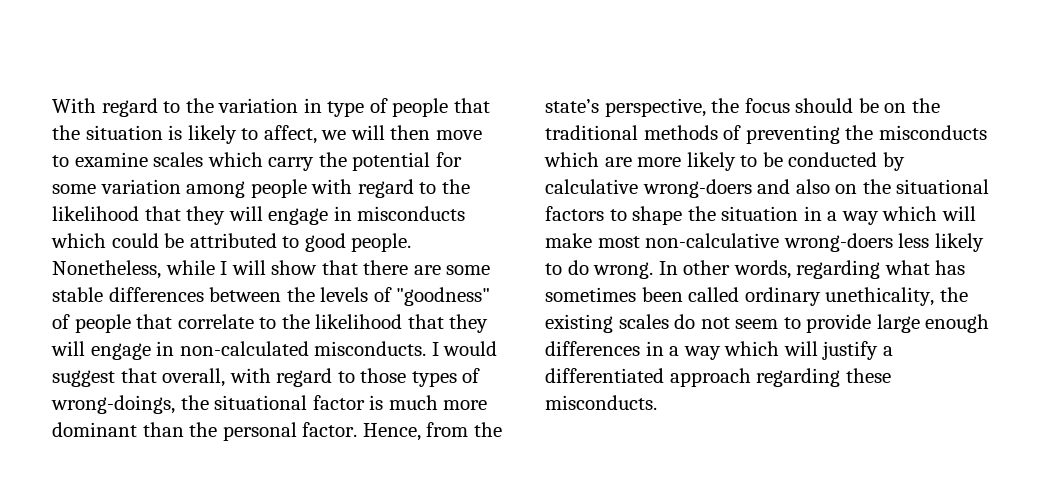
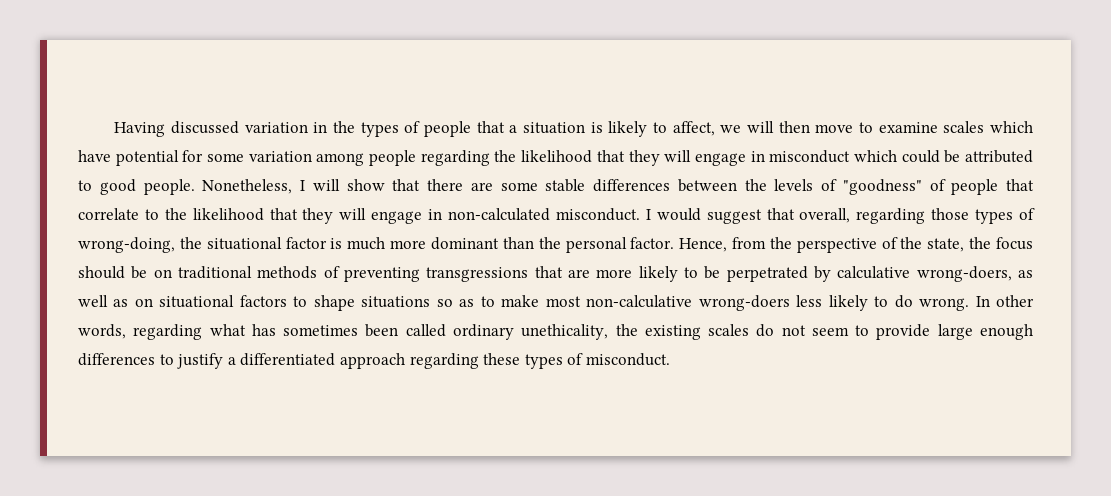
- With regard to the variation in type of people that the situation is likely to affect, we will then move to examine scales which carry the potential for some variation among people with regard to the likelihood that they will engage in misconducts which could be attributed to good people.
+ Having discussed variation in the types of people that a situation is likely to affect, we will then move to examine scales which have potential for some variation among people regarding the likelihood that they will engage in misconduct which could be attributed to good people.
- Nonetheless, while I will show that there are some stable differences between the levels of "goodness" of people that correlate to the likelihood that they will engage in non-calculated misconducts.
+ Nonetheless, I will show that there are some stable differences between the levels of "goodness" of people that correlate to the likelihood that they will engage in non-calculated misconduct.
- I would suggest that overall, with regard to those types of wrong-doings, the situational factor is much more dominant than the personal factor.
+ I would suggest that overall, regarding those types of wrong-doing, the situational factor is much more dominant than the personal factor.
- Hence, from the state’s perspective, the focus should be on the traditional methods of preventing the misconducts which are more likely to be conducted by calculative wrong-doers and also on the situational factors to shape the situation in a way which will make most non-calculative wrong-doers less likely to do wrong.
+ Hence, from the perspective of the state, the focus should be on traditional methods of preventing transgressions that are more likely to be perpetrated by calculative wrong-doers, as well as on situational factors to shape situations so as to make most non-calculative wrong-doers less likely to do wrong.
- In other words, regarding what has sometimes been called ordinary unethicality, the existing scales do not seem to provide large enough differences in a way which will justify a differentiated approach regarding these misconducts.
+ In other words, regarding what has sometimes been called ordinary unethicality, the existing scales do not seem to provide large enough differences to justify a differentiated approach regarding these types of misconduct.

